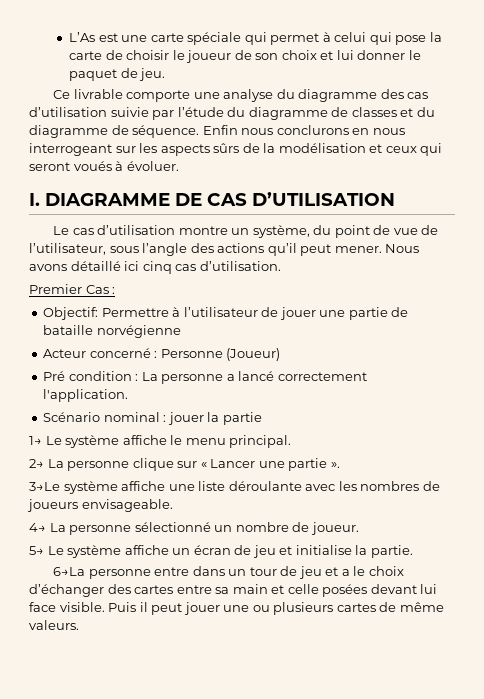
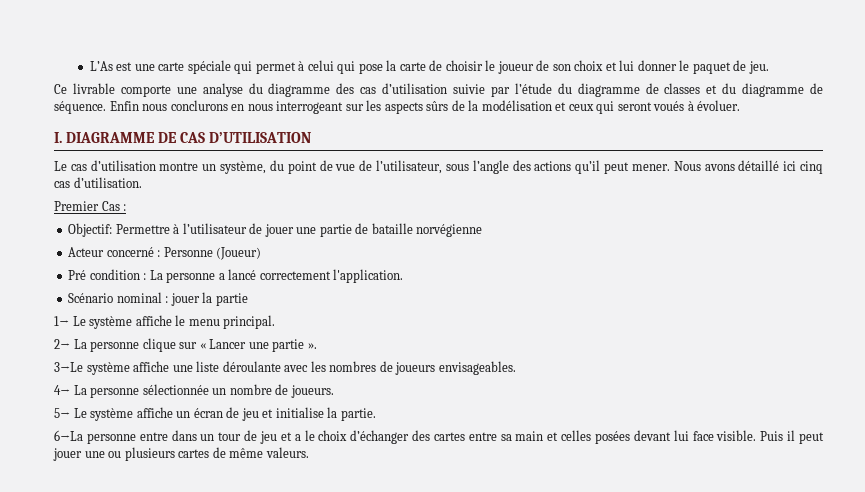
- 3→Le système affiche une liste déroulante avec les nombres de joueurs envisageable.
+ 3→Le système affiche une liste déroulante avec les nombres de joueurs envisageables.
- 4→ La personne sélectionné un nombre de joueur.
+ 4→ La personne sélectionnée un nombre de joueurs.
- 6→La personne entre dans un tour de jeu et a le choix d’échanger des cartes entre sa main et celle posées devant lui face visible.
+ 6→La personne entre dans un tour de jeu et a le choix d’échanger des cartes entre sa main et celles posées devant lui face visible.

